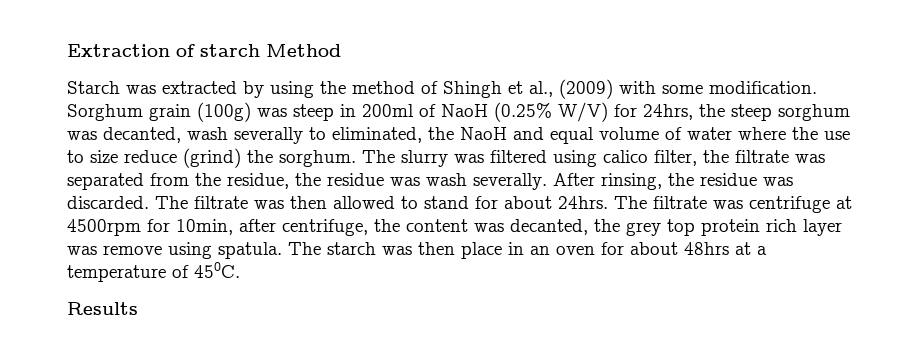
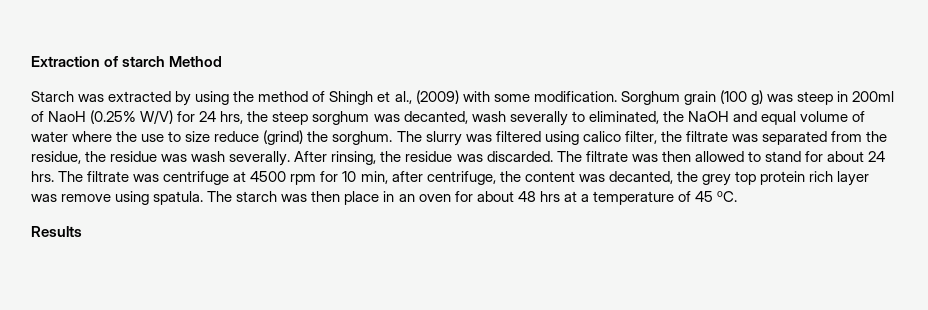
- Sorghum grain (100g) was steep in 200ml of NaoH (0.25% W/V) for 24hrs, the steep sorghum was decanted, wash severally to eliminated, the NaoH and equal volume of water where the use to size reduce (grind) the sorghum.
+ Sorghum grain (100 g) was steep in 200ml of NaoH (0.25% W/V) for 24 hrs, the steep sorghum was decanted, wash severally to eliminated, the NaOH and equal volume of water where the use to size reduce (grind) the sorghum.
- The filtrate was then allowed to stand for about 24hrs.
+ The filtrate was then allowed to stand for about 24 hrs.
- The filtrate was centrifuge at 4500rpm for 10min, after centrifuge, the content was decanted, the grey top protein rich layer was remove using spatula.
+ The filtrate was centrifuge at 4500 rpm for 10 min, after centrifuge, the content was decanted, the grey top protein rich layer was remove using spatula.
- The starch was then place in an oven for about 48hrs at a temperature of 450C.
+ The starch was then place in an oven for about 48 hrs at a temperature of 45 oC.

